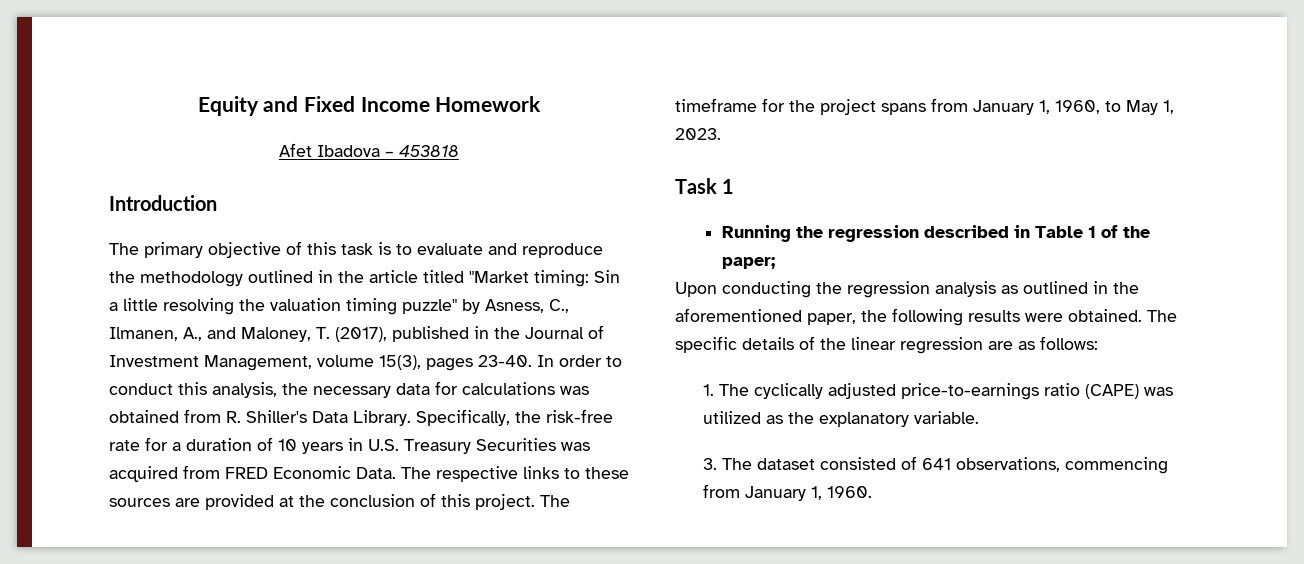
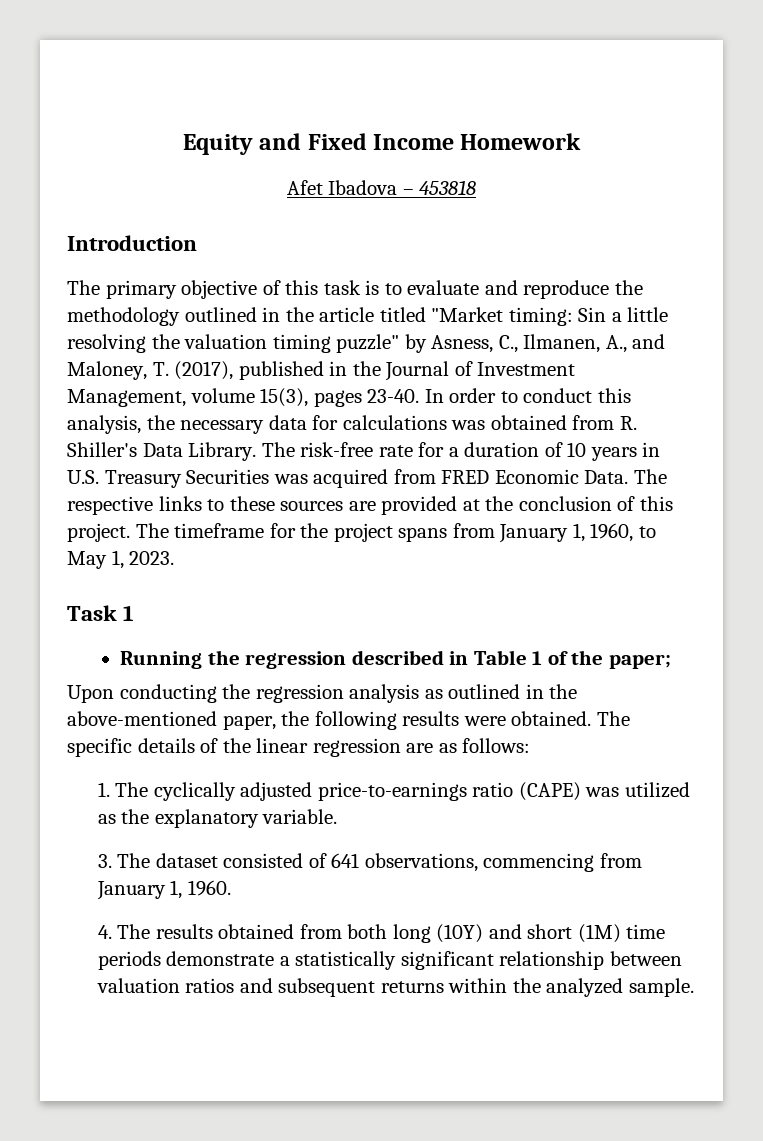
- Specifically, the risk-free rate for a duration of 10 years in U.S. Treasury Securities was acquired from FRED Economic Data.
+ The risk-free rate for a duration of 10 years in U.S. Treasury Securities was acquired from FRED Economic Data.
- Upon conducting the regression analysis as outlined in the aforementioned paper, the following results were obtained.
+ Upon conducting the regression analysis as outlined in the above-mentioned paper, the following results were obtained.
+ 4. The results obtained from both long (10Y) and short (1M) time periods demonstrate a statistically significant relationship between valuation ratios and subsequent returns within the analyzed sample.

